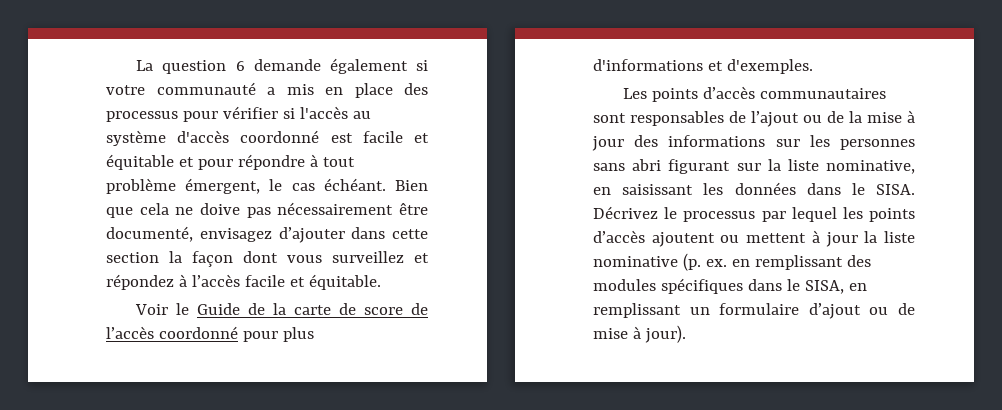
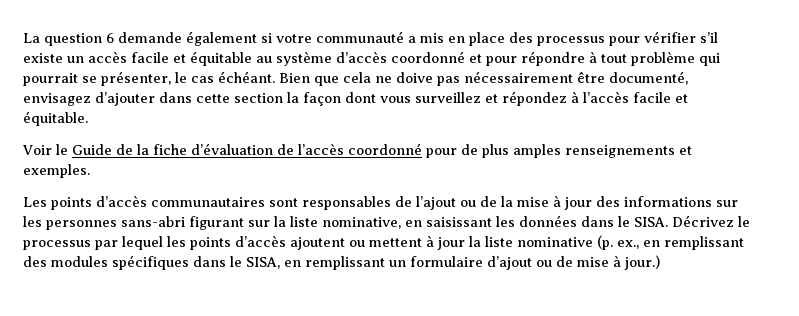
- La question 6 demande également si votre communauté a mis en place des processus pour vérifier si l'accès au système d'accès coordonné est facile et équitable et pour répondre à tout problème émergent, le cas échéant.
+ La question 6 demande également si votre communauté a mis en place des processus pour vérifier s’il existe un accès facile et équitable au système d’accès coordonné et pour répondre à tout problème qui pourrait se présenter, le cas échéant.
- Voir le Guide de la carte de score de l’accès coordonné pour plus d'informations et d'exemples.
+ Voir le Guide de la fiche d’évaluation de l’accès coordonné pour de plus amples renseignements et exemples.
- Les points d’accès communautaires sont responsables de l’ajout ou de la mise à jour des informations sur les personnes sans abri figurant sur la liste nominative, en saisissant les données dans le SISA.
+ Les points d’accès communautaires sont responsables de l’ajout ou de la mise à jour des informations sur les personnes sans-abri figurant sur la liste nominative, en saisissant les données dans le SISA.
- Décrivez le processus par lequel les points d’accès ajoutent ou mettent à jour la liste nominative (p. ex. en remplissant des modules spécifiques dans le SISA, en remplissant un formulaire d’ajout ou de mise à jour).
+ Décrivez le processus par lequel les points d’accès ajoutent ou mettent à jour la liste nominative (p. ex., en remplissant des modules spécifiques dans le SISA, en remplissant un formulaire d’ajout ou de mise à jour.)

